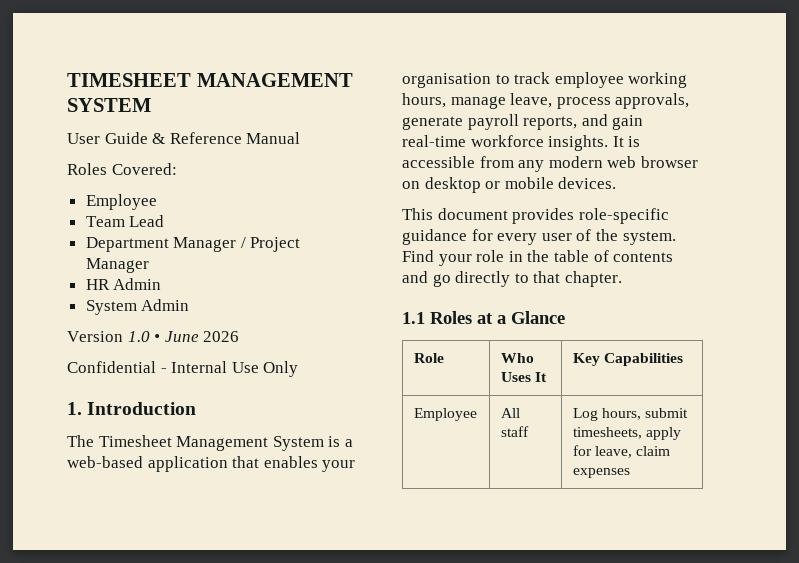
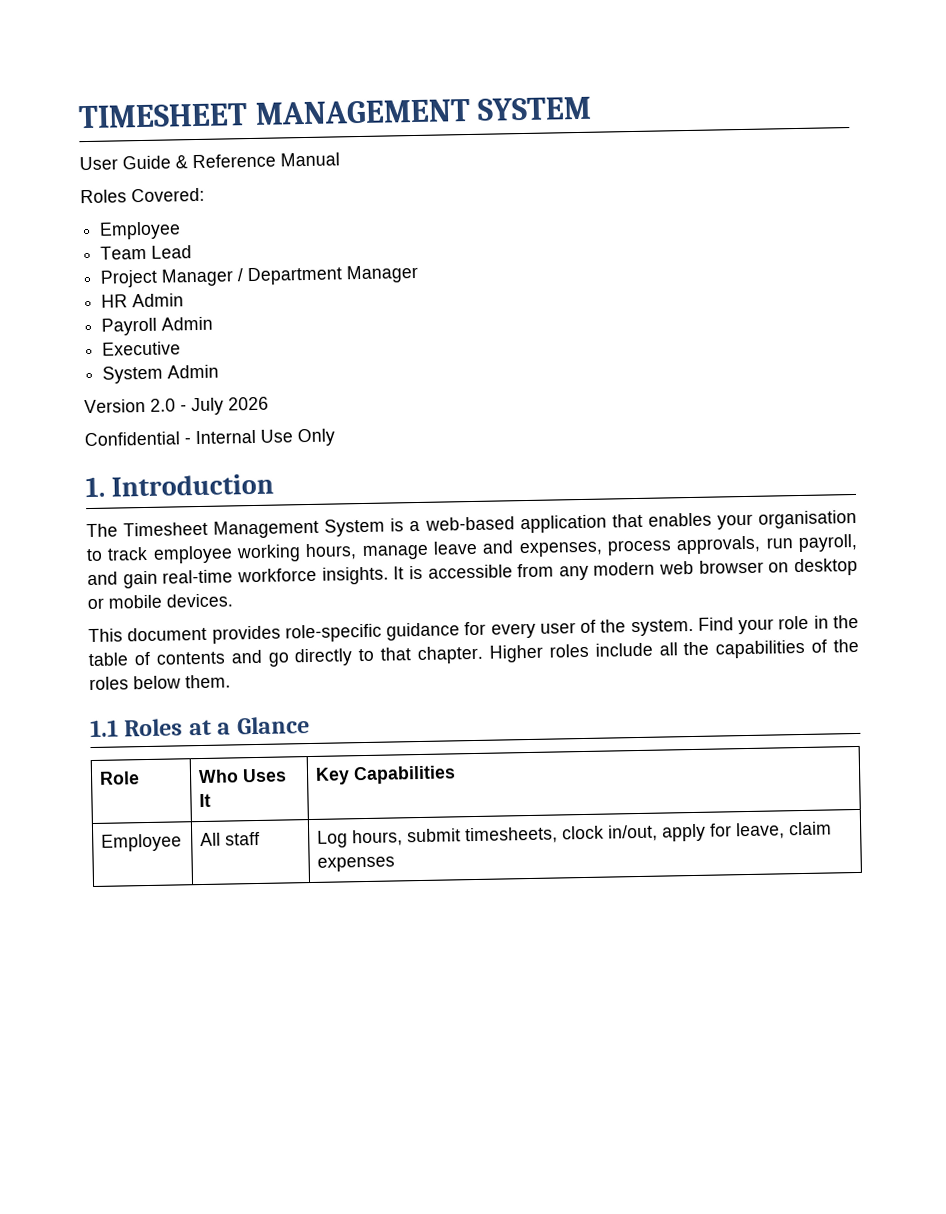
- Department Manager / Project Manager
+ Project Manager / Department Manager
+ Payroll Admin
+ Executive
- Version 1.0 • June 2026
+ Version 2.0 - July 2026
- The Timesheet Management System is a web-based application that enables your organisation to track employee working hours, manage leave, process approvals, generate payroll reports, and gain real-time workforce insights.
+ The Timesheet Management System is a web-based application that enables your organisation to track employee working hours, manage leave and expenses, process approvals, run payroll, and gain real-time workforce insights.
+ Higher roles include all the capabilities of the roles below them.
- Employee | All staff | Log hours, submit timesheets, apply for leave, claim expenses
+ Employee | All staff | Log hours, submit timesheets, clock in/out, apply for leave, claim expenses

